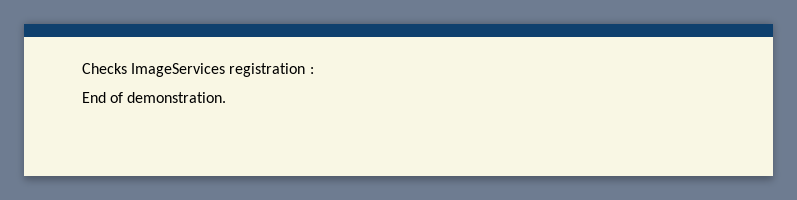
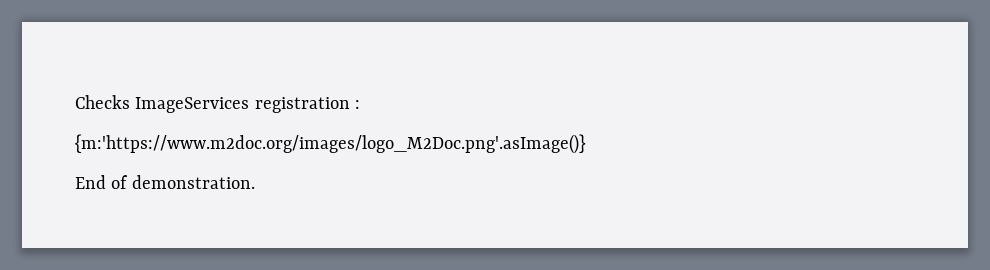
+ {m:'https://www.m2doc.org/images/logo_M2Doc.png'.asImage()}

